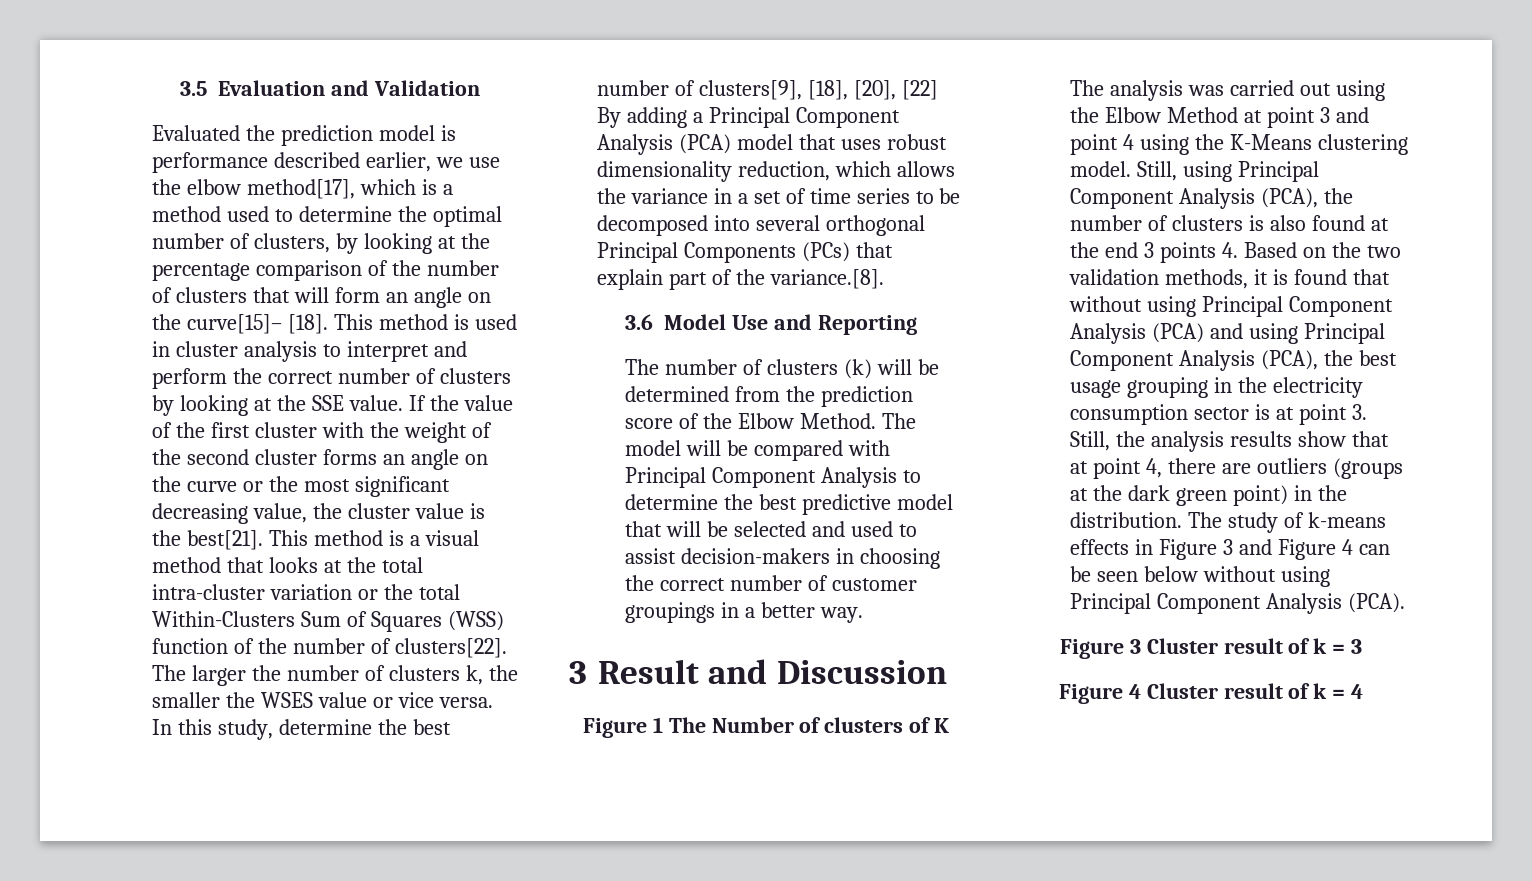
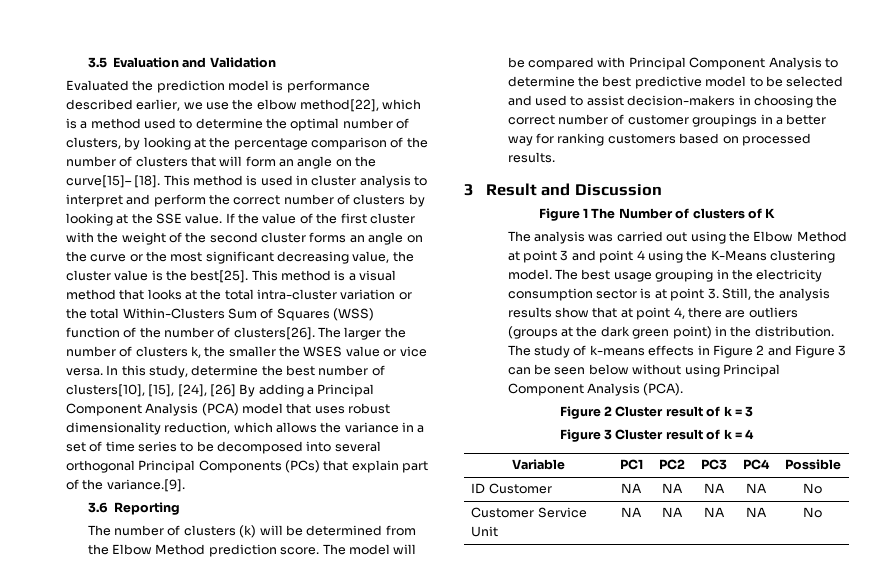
- Evaluated the prediction model is performance described earlier, we use the elbow method[17], which is a method used to determine the optimal number of clusters, by looking at the percentage comparison of the number of clusters that will form an angle on the curve[15]– [18].
+ Evaluated the prediction model is performance described earlier, we use the elbow method[22], which is a method used to determine the optimal number of clusters, by looking at the percentage comparison of the number of clusters that will form an angle on the curve[15]– [18].
- If the value of the first cluster with the weight of the second cluster forms an angle on the curve or the most significant decreasing value, the cluster value is the best[21].
+ If the value of the first cluster with the weight of the second cluster forms an angle on the curve or the most significant decreasing value, the cluster value is the best[25].
- This method is a visual method that looks at the total intra-cluster variation or the total Within-Clusters Sum of Squares (WSS) function of the number of clusters[22].
+ This method is a visual method that looks at the total intra-cluster variation or the total Within-Clusters Sum of Squares (WSS) function of the number of clusters[26].
- In this study, determine the best number of clusters[9], [18], [20], [22] By adding a Principal Component Analysis (PCA) model that uses robust dimensionality reduction, which allows the variance in a set of time series to be decomposed into several orthogonal Principal Components (PCs) that explain part of the variance.[8].
+ In this study, determine the best number of clusters[10], [15], [24], [26] By adding a Principal Component Analysis (PCA) model that uses robust dimensionality reduction, which allows the variance in a set of time series to be decomposed into several orthogonal Principal Components (PCs) that explain part of the variance.[9].
- 3.6 Model Use and Reporting
+ 3.6 Reporting
- The number of clusters (k) will be determined from the prediction score of the Elbow Method.
+ The number of clusters (k) will be determined from the Elbow Method prediction score.
- The model will be compared with Principal Component Analysis to determine the best predictive model that will be selected and used to assist decision-makers in choosing the correct number of customer groupings in a better way.
+ The model will be compared with Principal Component Analysis to determine the best predictive model to be selected and used to assist decision-makers in choosing the correct number of customer groupings in a better way for ranking customers based on processed results.
- Still, using Principal Component Analysis (PCA), the number of clusters is also found at the end 3 points 4. Based on the two validation methods, it is found that without using Principal Component Analysis (PCA) and using Principal Component Analysis (PCA), the best usage grouping in the electricity consumption sector is at point 3. Still, the analysis results show that at point 4, there are outliers (groups at the dark green point) in the distribution.
+ The best usage grouping in the electricity consumption sector is at point 3. Still, the analysis results show that at point 4, there are outliers (groups at the dark green point) in the distribution.
- The study of k-means effects in Figure 3 and Figure 4 can be seen below without using Principal Component Analysis (PCA).
+ The study of k-means effects in Figure 2 and Figure 3 can be seen below without using Principal Component Analysis (PCA).
- Figure 3 Cluster result of k = 3
+ Figure 2 Cluster result of k = 3
- Figure 4 Cluster result of k = 4
+ Figure 3 Cluster result of k = 4
+ Variable | PC1 | PC2 | PC3 | PC4 | Possible
+ ID Customer | NA | NA | NA | NA | No
+ Customer Service Unit | NA | NA | NA | NA | No

